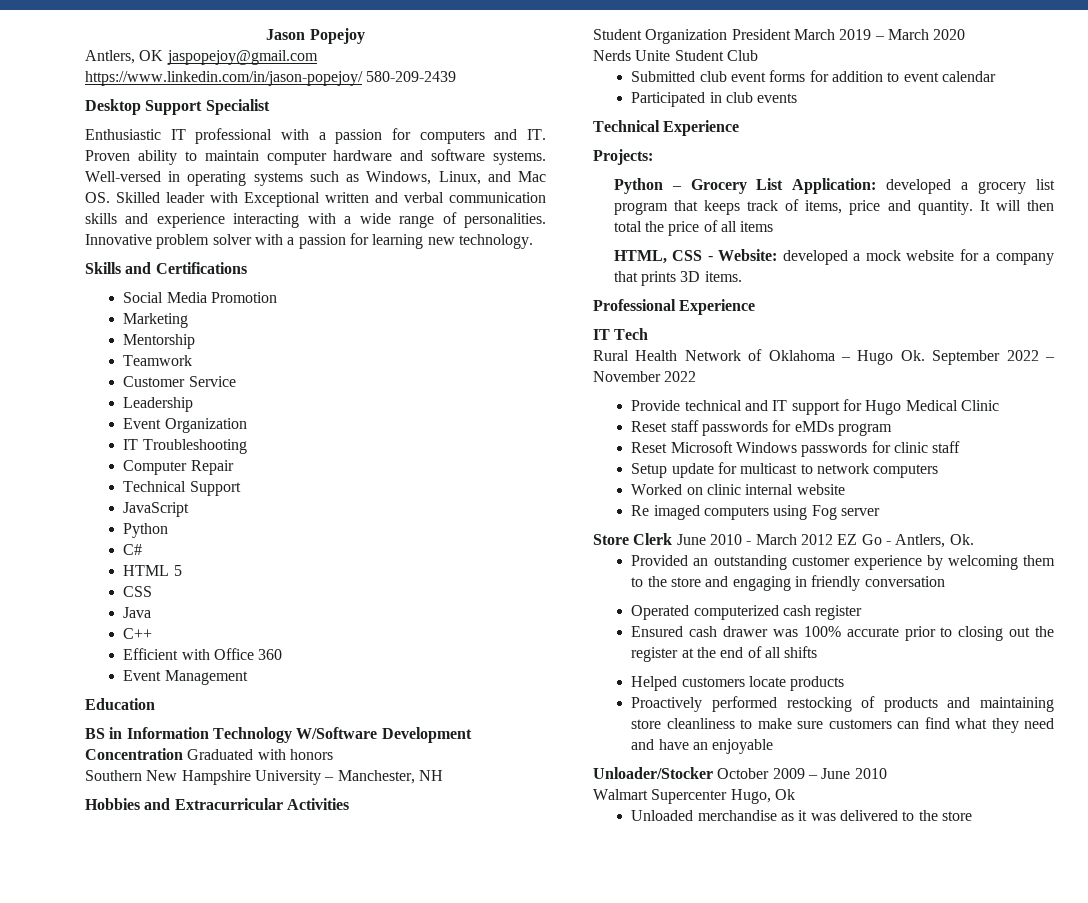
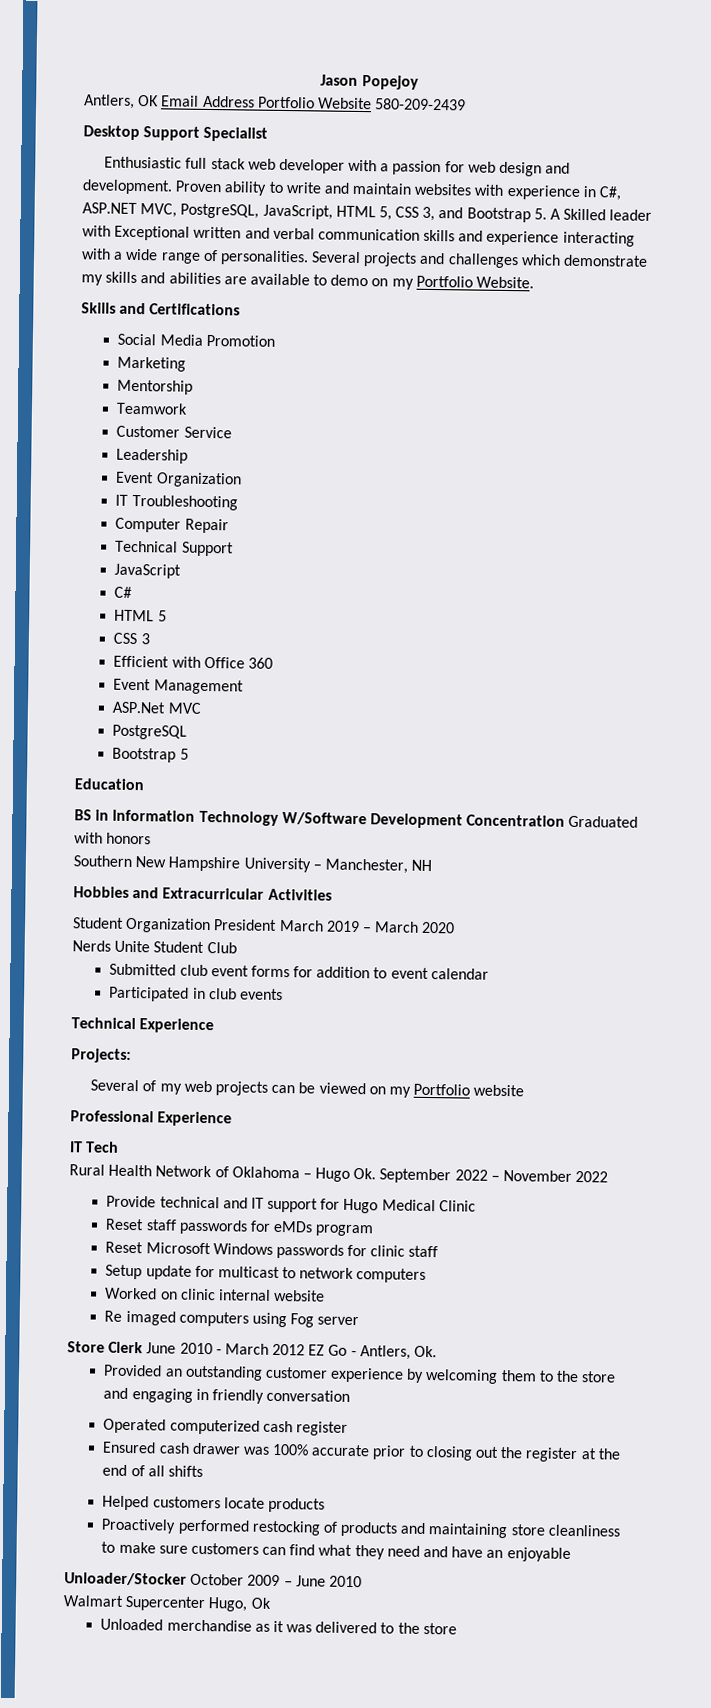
- Antlers, OK jaspopejoy@gmail.com https://www.linkedin.com/in/jason-popejoy/ 580-209-2439
+ Antlers, OK Email Address Portfolio Website 580-209-2439
- Enthusiastic IT professional with a passion for computers and IT. Proven ability to maintain computer hardware and software systems. Well-versed in operating systems such as Windows, Linux, and Mac OS. Skilled leader with Exceptional written and verbal communication skills and experience interacting with a wide range of personalities.
+ Enthusiastic full stack web developer with a passion for web design and development. Proven ability to write and maintain websites with experience in C#, ASP.NET MVC, PostgreSQL, JavaScript, HTML 5, CSS 3, and Bootstrap 5. A Skilled leader with Exceptional written and verbal communication skills and experience interacting with a wide range of personalities.
- Innovative problem solver with a passion for learning new technology.
+ Several projects and challenges which demonstrate my skills and abilities are available to demo on my Portfolio Website.
  JavaScript
- Python
  HTML 5
- CSS
- Java
- C++
+ CSS 3
+ ASP.Net MVC
+ PostgreSQL
+ Bootstrap 5
- Python – Grocery List Application: developed a grocery list program that keeps track of items, price and quantity. It will then total the price of all items
- HTML, CSS - Website: developed a mock website for a company that prints 3D items.
+ Several of my web projects can be viewed on my Portfolio website

